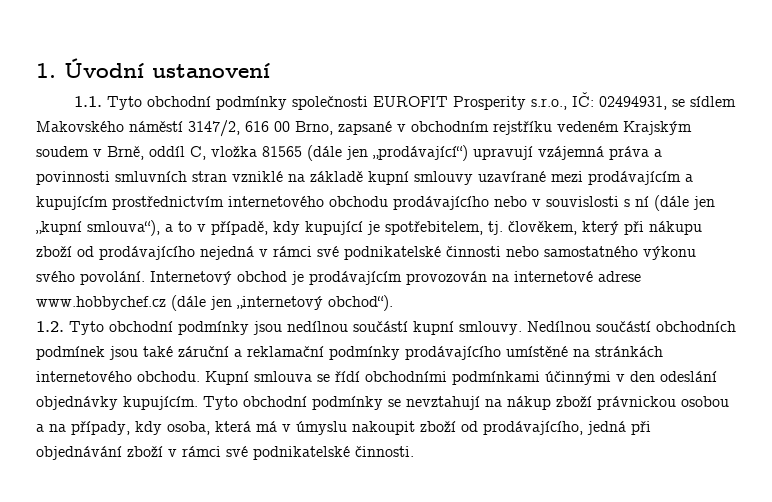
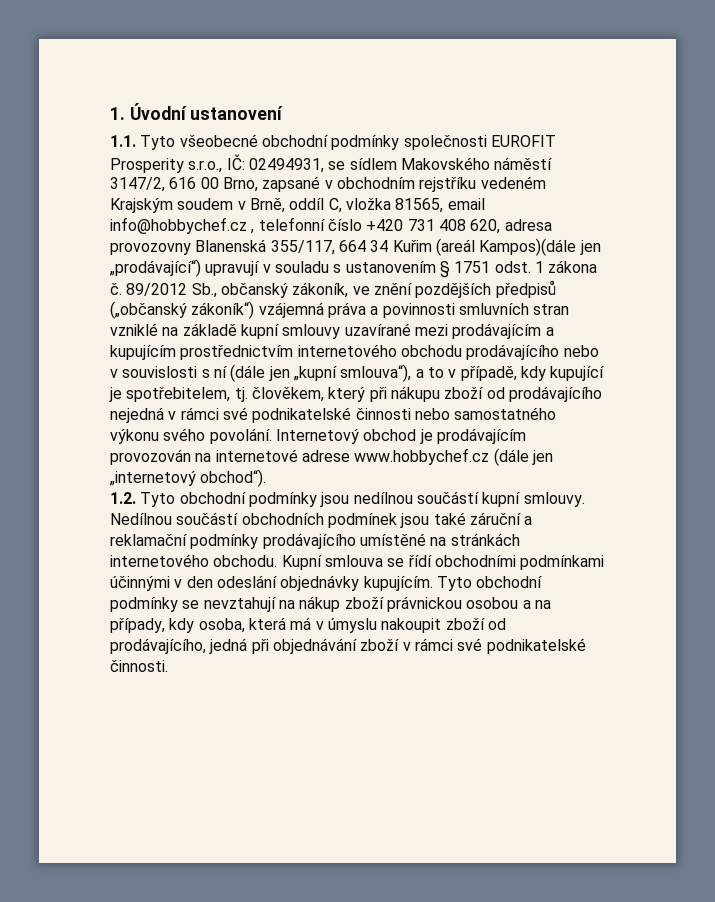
- 1.1. Tyto obchodní podmínky společnosti EUROFIT Prosperity s.r.o., IČ:
+ 1.1. Tyto všeobecné obchodní podmínky společnosti EUROFIT Prosperity s.r.o., IČ:
- 02494931, se sídlem Makovského náměstí 3147/2, 616 00 Brno, zapsané v obchodním rejstříku vedeném Krajským soudem v Brně, oddíl C, vložka 81565 (dále jen „prodávající“) upravují vzájemná práva a povinnosti smluvních stran vzniklé na základě kupní smlouvy uzavírané mezi prodávajícím a kupujícím prostřednictvím internetového obchodu prodávajícího nebo v souvislosti s ní (dále jen „kupní smlouva“), a to v případě, kdy kupující je spotřebitelem, tj. člověkem, který při nákupu zboží od prodávajícího nejedná v rámci své podnikatelské činnosti nebo samostatného výkonu svého povolání.
+ 02494931, se sídlem Makovského náměstí 3147/2, 616 00 Brno, zapsané v obchodním rejstříku vedeném Krajským soudem v Brně, oddíl C, vložka 81565, email info@hobbychef.cz , telefonní číslo +420 731 408 620, adresa provozovny Blanenská 355/117, 664 34 Kuřim (areál Kampos)(dále jen „prodávající“) upravují v souladu s ustanovením § 1751 odst. 1 zákona č. 89/2012 Sb., občanský zákoník, ve znění pozdějších předpisů („občanský zákoník“) vzájemná práva a povinnosti smluvních stran vzniklé na základě kupní smlouvy uzavírané mezi prodávajícím a kupujícím prostřednictvím internetového obchodu prodávajícího nebo v souvislosti s ní (dále jen „kupní smlouva“), a to v případě, kdy kupující je spotřebitelem, tj. člověkem, který při nákupu zboží od prodávajícího nejedná v rámci své podnikatelské činnosti nebo samostatného výkonu svého povolání.

